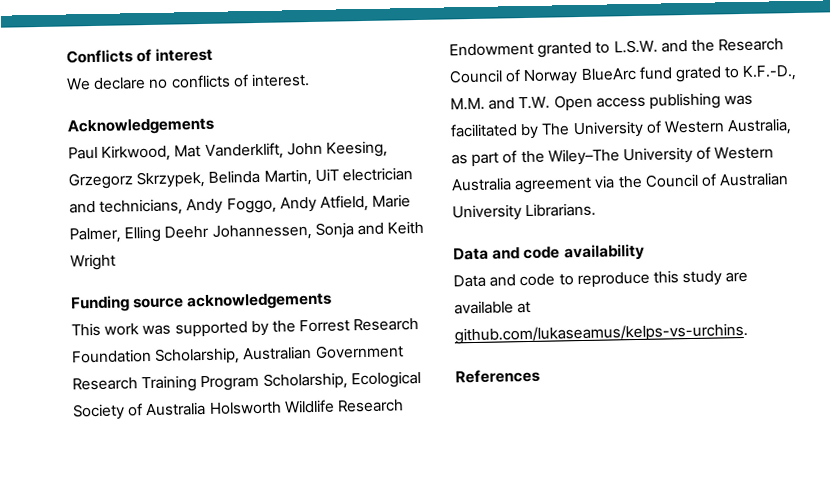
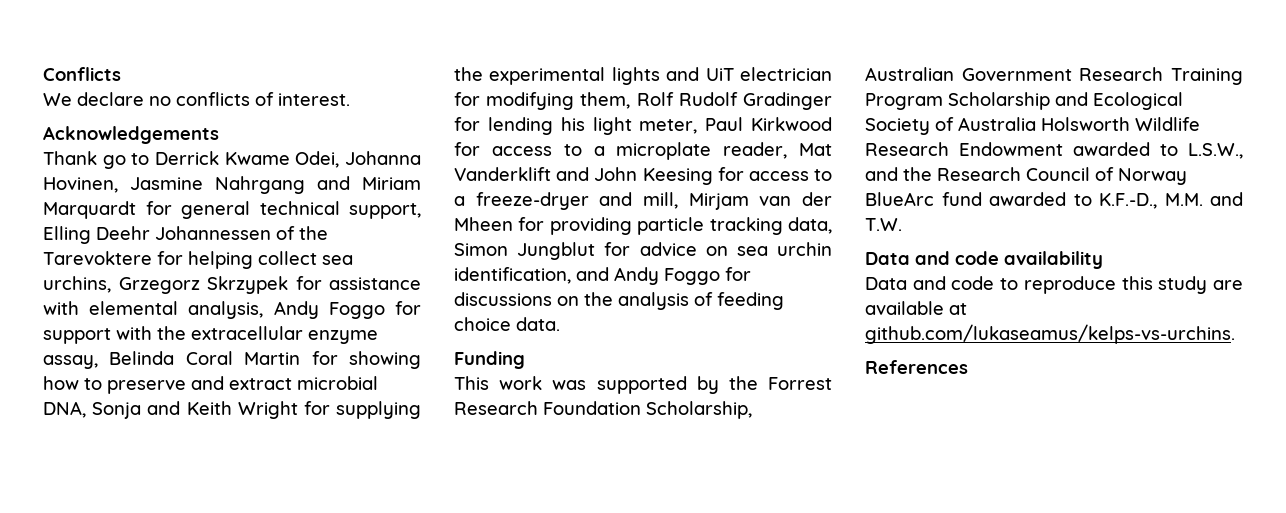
- Conflicts of interest
+ Conflicts
- Paul Kirkwood, Mat Vanderklift, John Keesing, Grzegorz Skrzypek, Belinda Martin, UiT electrician and technicians, Andy Foggo, Andy Atfield, Marie Palmer, Elling Deehr Johannessen, Sonja and Keith Wright
+ Thank go to Derrick Kwame Odei, Johanna Hovinen, Jasmine Nahrgang and Miriam Marquardt for general technical support, Elling Deehr Johannessen of the Tarevoktere for helping collect sea urchins, Grzegorz Skrzypek for assistance with elemental analysis, Andy Foggo for support with the extracellular enzyme assay, Belinda Coral Martin for showing how to preserve and extract microbial DNA, Sonja and Keith Wright for supplying the experimental lights and UiT electrician for modifying them, Rolf Rudolf Gradinger for lending his light meter, Paul Kirkwood for access to a microplate reader, Mat Vanderklift and John Keesing for access to a freeze-dryer and mill, Mirjam van der Mheen for providing particle tracking data, Simon Jungblut for advice on sea urchin identification, and Andy Foggo for discussions on the analysis of feeding choice data.
- Funding source acknowledgements
+ Funding
- This work was supported by the Forrest Research Foundation Scholarship, Australian Government Research Training Program Scholarship, Ecological Society of Australia Holsworth Wildlife Research Endowment granted to L.S.W. and the Research Council of Norway BlueArc fund grated to K.F.-D., M.M. and T.W. Open access publishing was facilitated by The University of Western Australia, as part of the Wiley–The University of Western Australia agreement via the Council of Australian University Librarians.
+ This work was supported by the Forrest Research Foundation Scholarship, Australian Government Research Training Program Scholarship and Ecological Society of Australia Holsworth Wildlife Research Endowment awarded to L.S.W., and the Research Council of Norway BlueArc fund awarded to K.F.-D., M.M. and T.W.

